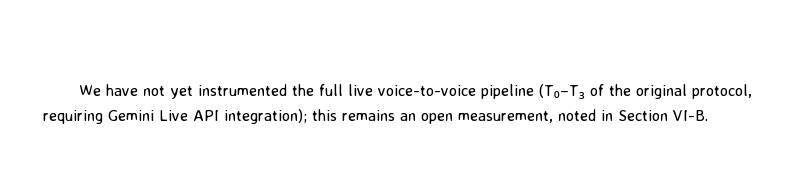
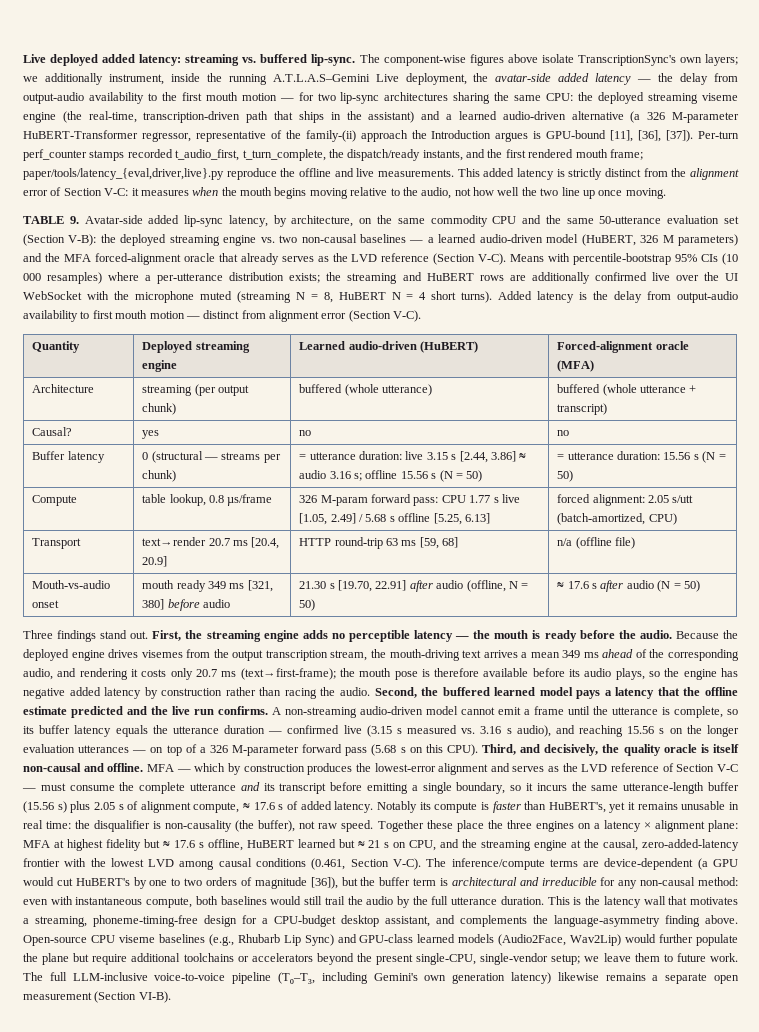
- We have not yet instrumented the full live voice-to-voice pipeline (T₀–T₃ of the original protocol, requiring Gemini Live API integration); this remains an open measurement, noted in Section VI-B.
+ Live deployed added latency: streaming vs. buffered lip-sync. The component-wise figures above isolate TranscriptionSync's own layers; we additionally instrument, inside the running A.T.L.A.S–Gemini Live deployment, the avatar-side added latency — the delay from output-audio availability to the first mouth motion — for two lip-sync architectures sharing the same CPU: the deployed streaming viseme engine (the real-time, transcription-driven path that ships in the assistant) and a learned audio-driven alternative (a 326 M-parameter HuBERT-Transformer regressor, representative of the family-(ii) approach the Introduction argues is GPU-bound [11], [36], [37]). Per-turn perf_counter stamps recorded t_audio_first, t_turn_complete, the dispatch/ready instants, and the first rendered mouth frame; paper/tools/latency_{eval,driver,live}.py reproduce the offline and live measurements. This added latency is strictly distinct from the alignment error of Section V-C: it measures when the mouth begins moving relative to the audio, not how well the two line up once moving.
+ TABLE 9. Avatar-side added lip-sync latency, by architecture, on the same commodity CPU and the same 50-utterance evaluation set (Section V-B): the deployed streaming engine vs. two non-causal baselines — a learned audio-driven model (HuBERT, 326 M parameters) and the MFA forced-alignment oracle that already serves as the LVD reference (Section V-C). Means with percentile-bootstrap 95% CIs (10 000 resamples) where a per-utterance distribution exists; the streaming and HuBERT rows are additionally confirmed live over the UI WebSocket with the microphone muted (streaming N = 8, HuBERT N = 4 short turns). Added latency is the delay from output-audio availability to first mouth motion — distinct from alignment error (Section V-C).
+ Quantity | Deployed streaming engine | Learned audio-driven (HuBERT) | Forced-alignment oracle (MFA)
+ Architecture | streaming (per output chunk) | buffered (whole utterance) | buffered (whole utterance + transcript)
+ Causal? | yes | no | no
+ Buffer latency | 0 (structural — streams per chunk) | = utterance duration: live 3.15 s [2.44, 3.86] ≈ audio 3.16 s; offline 15.56 s (N = 50) | = utterance duration: 15.56 s (N = 50)
+ Compute | table lookup, 0.8 µs/frame | 326 M-param forward pass: CPU 1.77 s live [1.05, 2.49] / 5.68 s offline [5.25, 6.13] | forced alignment: 2.05 s/utt (batch-amortized, CPU)
+ Transport | text→render 20.7 ms [20.4, 20.9] | HTTP round-trip 63 ms [59, 68] | n/a (offline file)
+ Mouth-vs-audio onset | mouth ready 349 ms [321, 380] before audio | 21.30 s [19.70, 22.91] after audio (offline, N = 50) | ≈ 17.6 s after audio (N = 50)
+ Three findings stand out. First, the streaming engine adds no perceptible latency — the mouth is ready before the audio. Because the deployed engine drives visemes from the output transcription stream, the mouth-driving text arrives a mean 349 ms ahead of the corresponding audio, and rendering it costs only 20.7 ms (text→first-frame); the mouth pose is therefore available before its audio plays, so the engine has negative added latency by construction rather than racing the audio. Second, the buffered learned model pays a latency that the offline estimate predicted and the live run confirms. A non-streaming audio-driven model cannot emit a frame until the utterance is complete, so its buffer latency equals the utterance duration — confirmed live (3.15 s measured vs. 3.16 s audio), and reaching 15.56 s on the longer evaluation utterances — on top of a 326 M-parameter forward pass (5.68 s on this CPU). Third, and decisively, the quality oracle is itself non-causal and offline. MFA — which by construction produces the lowest-error alignment and serves as the LVD reference of Section V-C — must consume the complete utterance and its transcript before emitting a single boundary, so it incurs the same utterance-length buffer (15.56 s) plus 2.05 s of alignment compute, ≈ 17.6 s of added latency. Notably its compute is faster than HuBERT's, yet it remains unusable in real time: the disqualifier is non-causality (the buffer), not raw speed. Together these place the three engines on a latency × alignment plane: MFA at highest fidelity but ≈ 17.6 s offline, HuBERT learned but ≈ 21 s on CPU, and the streaming engine at the causal, zero-added-latency frontier with the lowest LVD among causal conditions (0.461, Section V-C). The inference/compute terms are device-dependent (a GPU would cut HuBERT's by one to two orders of magnitude [36]), but the buffer term is architectural and irreducible for any non-causal method: even with instantaneous compute, both baselines would still trail the audio by the full utterance duration. This is the latency wall that motivates a streaming, phoneme-timing-free design for a CPU-budget desktop assistant, and complements the language-asymmetry finding above. Open-source CPU viseme baselines (e.g., Rhubarb Lip Sync) and GPU-class learned models (Audio2Face, Wav2Lip) would further populate the plane but require additional toolchains or accelerators beyond the present single-CPU, single-vendor setup; we leave them to future work. The full LLM-inclusive voice-to-voice pipeline (T₀–T₃, including Gemini's own generation latency) likewise remains a separate open measurement (Section VI-B).

